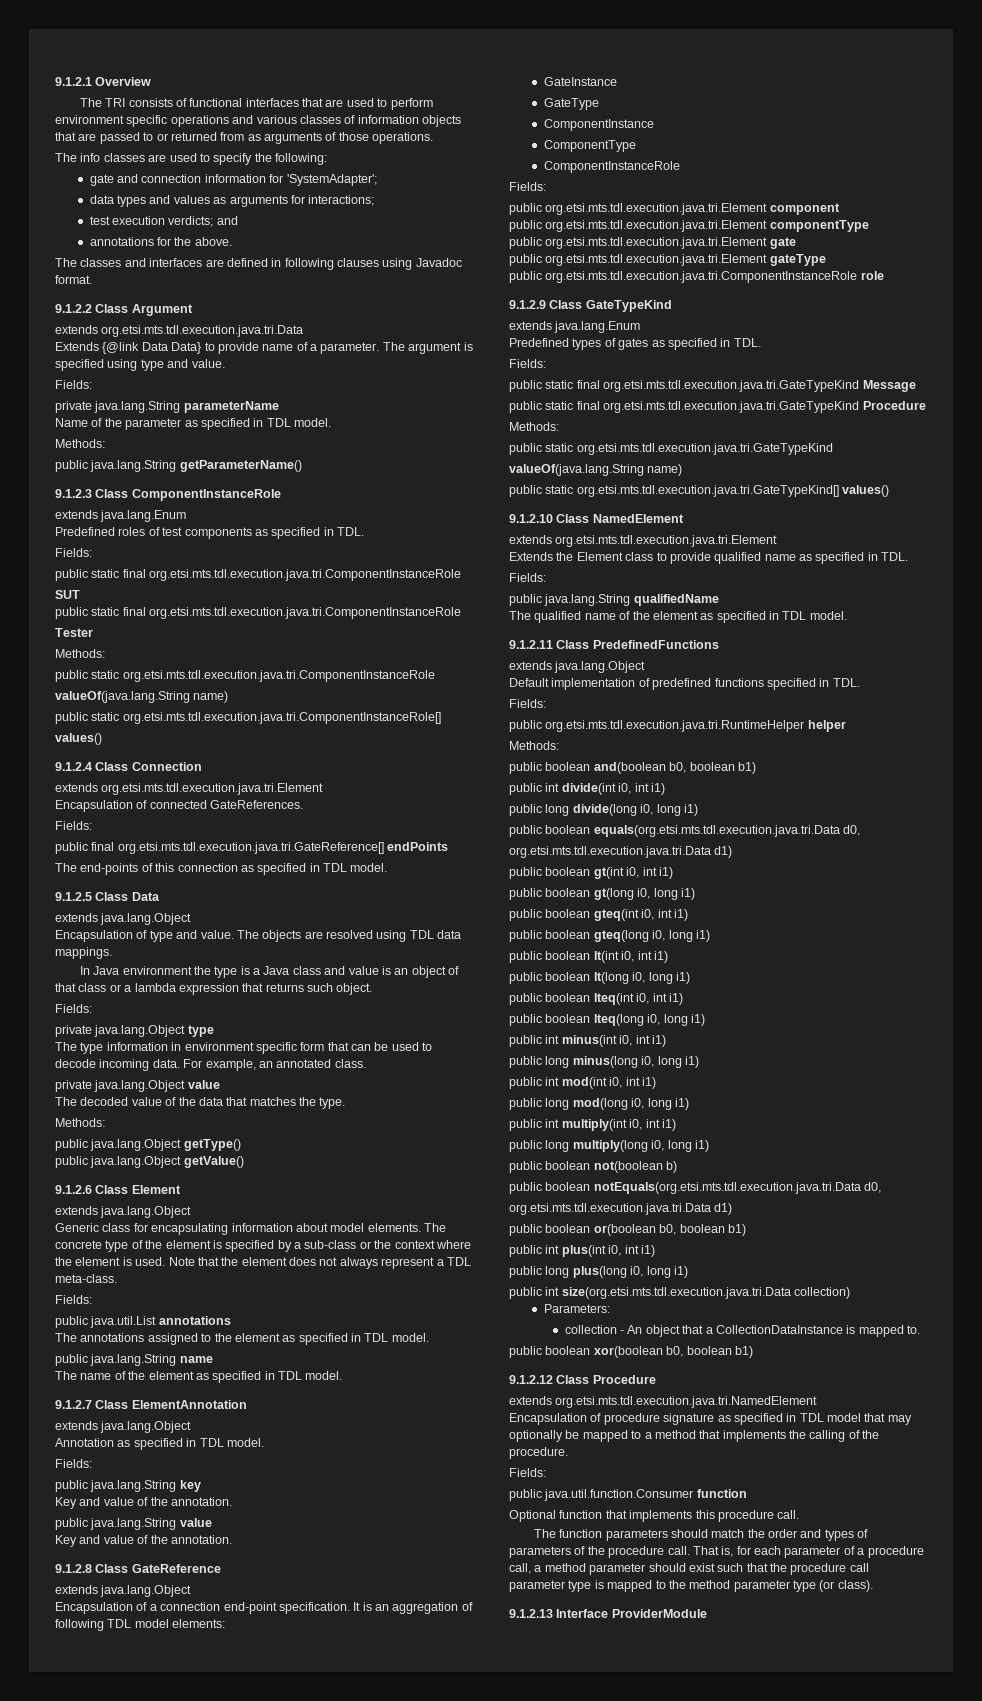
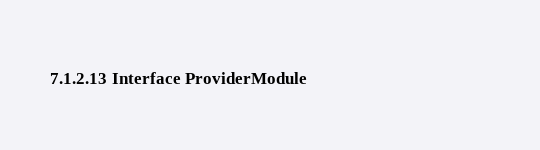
- 9.1.2.1 Overview
- The TRI consists of functional interfaces that are used to perform environment specific operations and various classes of information objects that are passed to or returned from as arguments of those operations.
- The info classes are used to specify the following:
- gate and connection information for 'SystemAdapter';
- data types and values as arguments for interactions;
- test execution verdicts; and
- annotations for the above.
- The classes and interfaces are defined in following clauses using Javadoc format.
- 9.1.2.2 Class Argument
- extends org.etsi.mts.tdl.execution.java.tri.Data
- Extends {@link Data Data} to provide name of a parameter. The argument is specified using type and value.
- Fields:
- private java.lang.String parameterName
- Name of the parameter as specified in TDL model.
- Methods:
- public java.lang.String getParameterName()
- 9.1.2.3 Class ComponentInstanceRole
- extends java.lang.Enum
- Predefined roles of test components as specified in TDL.
- Fields:
- public static final org.etsi.mts.tdl.execution.java.tri.ComponentInstanceRole
- SUT
- public static final org.etsi.mts.tdl.execution.java.tri.ComponentInstanceRole
- Tester
- Methods:
- public static org.etsi.mts.tdl.execution.java.tri.ComponentInstanceRole
- valueOf(java.lang.String name)
- public static org.etsi.mts.tdl.execution.java.tri.ComponentInstanceRole[]
- values()
- 9.1.2.4 Class Connection
- extends org.etsi.mts.tdl.execution.java.tri.Element
- Encapsulation of connected GateReferences.
- Fields:
- public final org.etsi.mts.tdl.execution.java.tri.GateReference[] endPoints
- The end-points of this connection as specified in TDL model.
- 9.1.2.5 Class Data
- extends java.lang.Object
- Encapsulation of type and value. The objects are resolved using TDL data mappings.
- In Java environment the type is a Java class and value is an object of that class or a lambda expression that returns such object.
- Fields:
- private java.lang.Object type
- The type information in environment specific form that can be used to decode incoming data. For example, an annotated class.
- private java.lang.Object value
- The decoded value of the data that matches the type.
- Methods:
- public java.lang.Object getType()
- public java.lang.Object getValue()
- 9.1.2.6 Class Element
- extends java.lang.Object
- Generic class for encapsulating information about model elements. The concrete type of the element is specified by a sub-class or the context where the element is used. Note that the element does not always represent a TDL meta-class.
- Fields:
- public java.util.List annotations
- The annotations assigned to the element as specified in TDL model.
- public java.lang.String name
- The name of the element as specified in TDL model.
- 9.1.2.7 Class ElementAnnotation
- extends java.lang.Object
- Annotation as specified in TDL model.
- Fields:
- public java.lang.String key
- Key and value of the annotation.
- public java.lang.String value
- Key and value of the annotation.
- 9.1.2.8 Class GateReference
- extends java.lang.Object
- Encapsulation of a connection end-point specification. It is an aggregation of following TDL model elements:
- GateInstance
- GateType
- ComponentInstance
- ComponentType
- ComponentInstanceRole
- Fields:
- public org.etsi.mts.tdl.execution.java.tri.Element component
- public org.etsi.mts.tdl.execution.java.tri.Element componentType
- public org.etsi.mts.tdl.execution.java.tri.Element gate
- public org.etsi.mts.tdl.execution.java.tri.Element gateType
- public org.etsi.mts.tdl.execution.java.tri.ComponentInstanceRole role
- 9.1.2.9 Class GateTypeKind
- extends java.lang.Enum
- Predefined types of gates as specified in TDL.
- Fields:
- public static final org.etsi.mts.tdl.execution.java.tri.GateTypeKind Message
- public static final org.etsi.mts.tdl.execution.java.tri.GateTypeKind Procedure
- Methods:
- public static org.etsi.mts.tdl.execution.java.tri.GateTypeKind
- valueOf(java.lang.String name)
- public static org.etsi.mts.tdl.execution.java.tri.GateTypeKind[] values()
- 9.1.2.10 Class NamedElement
- extends org.etsi.mts.tdl.execution.java.tri.Element
- Extends the Element class to provide qualified name as specified in TDL.
- Fields:
- public java.lang.String qualifiedName
- The qualified name of the element as specified in TDL model.
- 9.1.2.11 Class PredefinedFunctions
- extends java.lang.Object
- Default implementation of predefined functions specified in TDL.
- Fields:
- public org.etsi.mts.tdl.execution.java.tri.RuntimeHelper helper
- Methods:
- public boolean and(boolean b0, boolean b1)
- public int divide(int i0, int i1)
- public long divide(long i0, long i1)
- public boolean equals(org.etsi.mts.tdl.execution.java.tri.Data d0,
- org.etsi.mts.tdl.execution.java.tri.Data d1)
- public boolean gt(int i0, int i1)
- public boolean gt(long i0, long i1)
- public boolean gteq(int i0, int i1)
- public boolean gteq(long i0, long i1)
- public boolean lt(int i0, int i1)
- public boolean lt(long i0, long i1)
- public boolean lteq(int i0, int i1)
- public boolean lteq(long i0, long i1)
- public int minus(int i0, int i1)
- public long minus(long i0, long i1)
- public int mod(int i0, int i1)
- public long mod(long i0, long i1)
- public int multiply(int i0, int i1)
- public long multiply(long i0, long i1)
- public boolean not(boolean b)
- public boolean notEquals(org.etsi.mts.tdl.execution.java.tri.Data d0,
- org.etsi.mts.tdl.execution.java.tri.Data d1)
- public boolean or(boolean b0, boolean b1)
- public int plus(int i0, int i1)
- public long plus(long i0, long i1)
- public int size(org.etsi.mts.tdl.execution.java.tri.Data collection)
- Parameters:
- collection - An object that a CollectionDataInstance is mapped to.
- public boolean xor(boolean b0, boolean b1)
- 9.1.2.12 Class Procedure
- extends org.etsi.mts.tdl.execution.java.tri.NamedElement
- Encapsulation of procedure signature as specified in TDL model that may optionally be mapped to a method that implements the calling of the procedure.
- Fields:
- public java.util.function.Consumer function
- Optional function that implements this procedure call.
- The function parameters should match the order and types of parameters of the procedure call. That is, for each parameter of a procedure call, a method parameter should exist such that the procedure call parameter type is mapped to the method parameter type (or class).
- 9.1.2.13 Interface ProviderModule
+ 7.1.2.13 Interface ProviderModule

